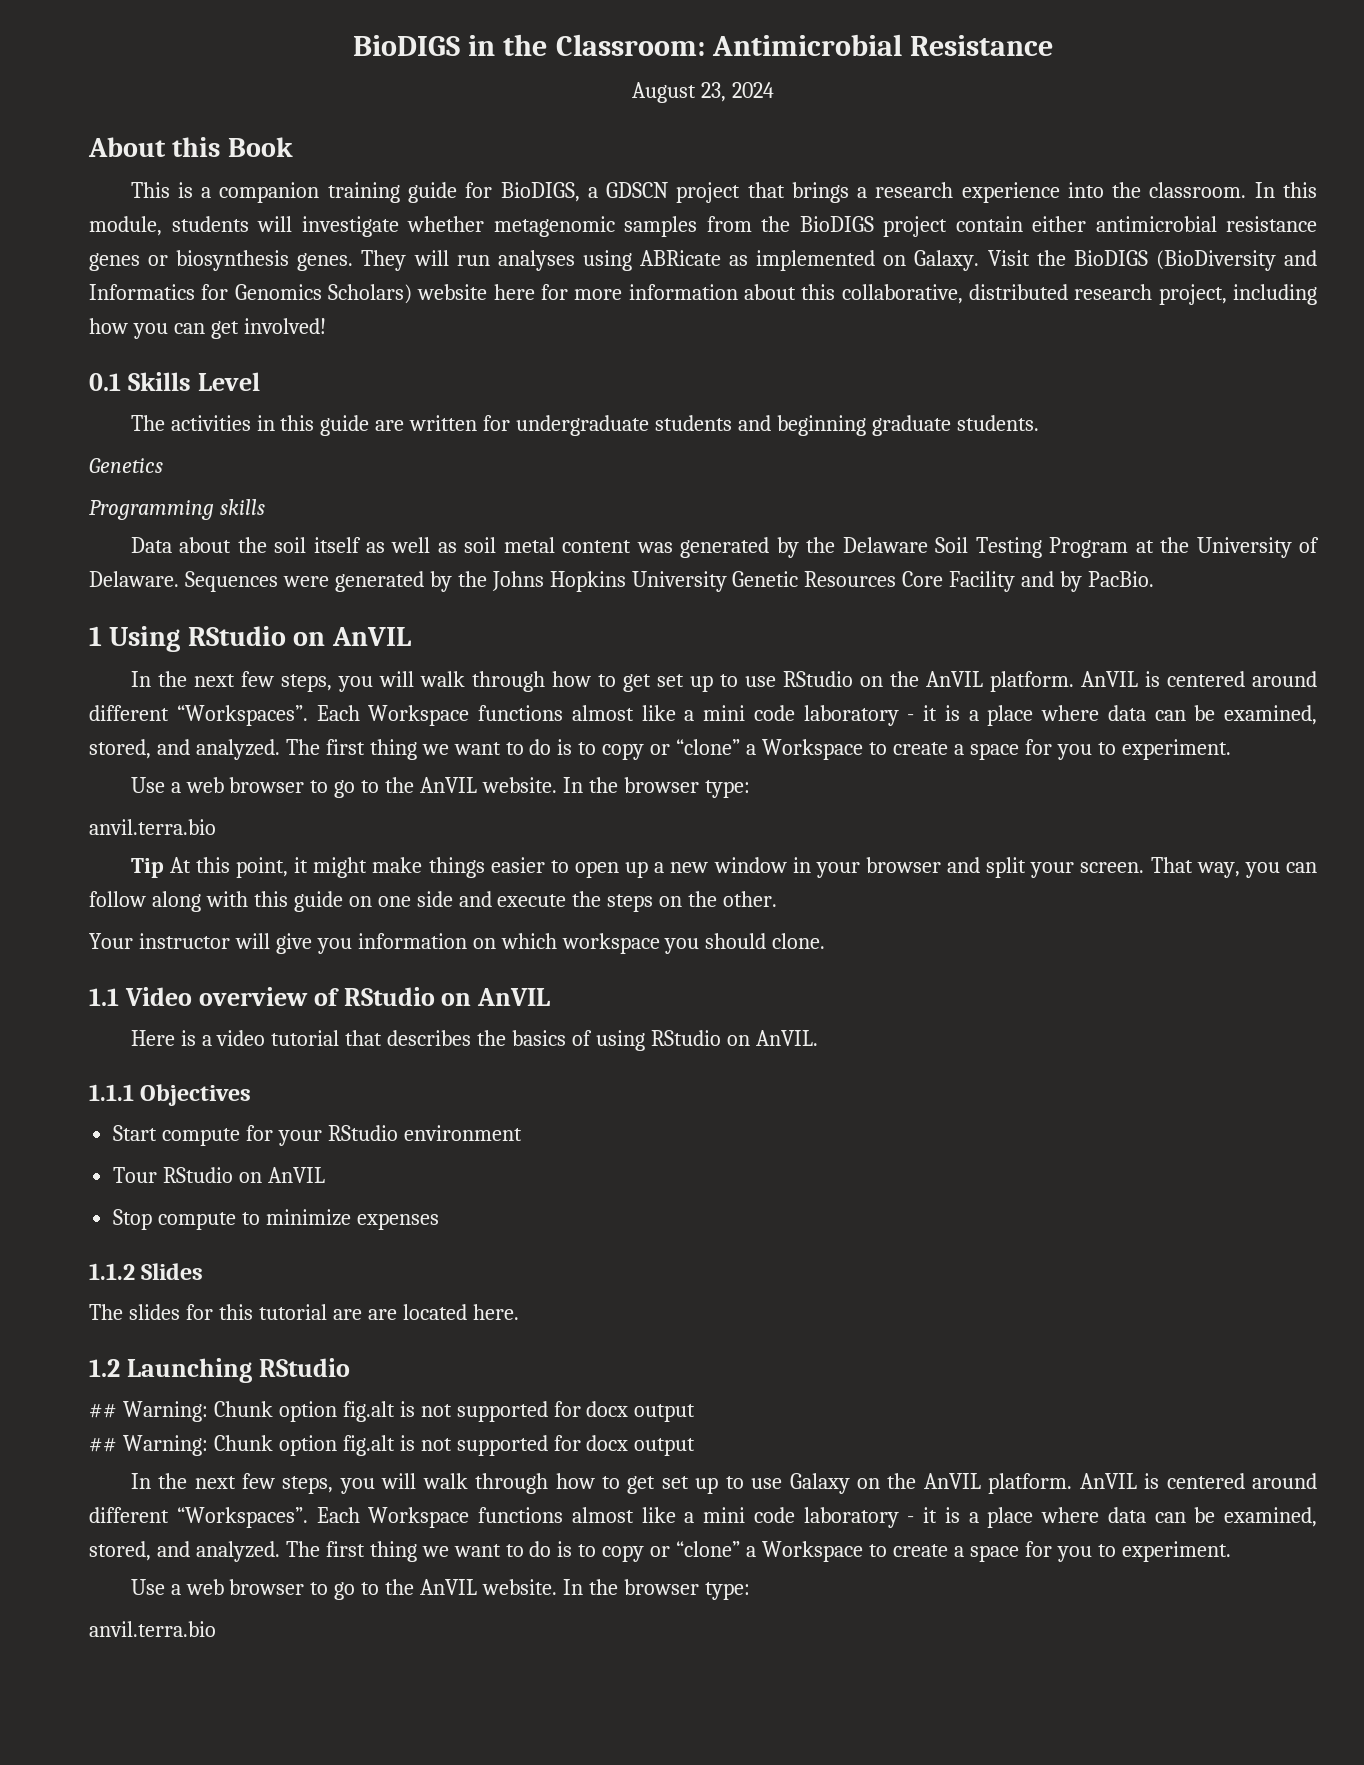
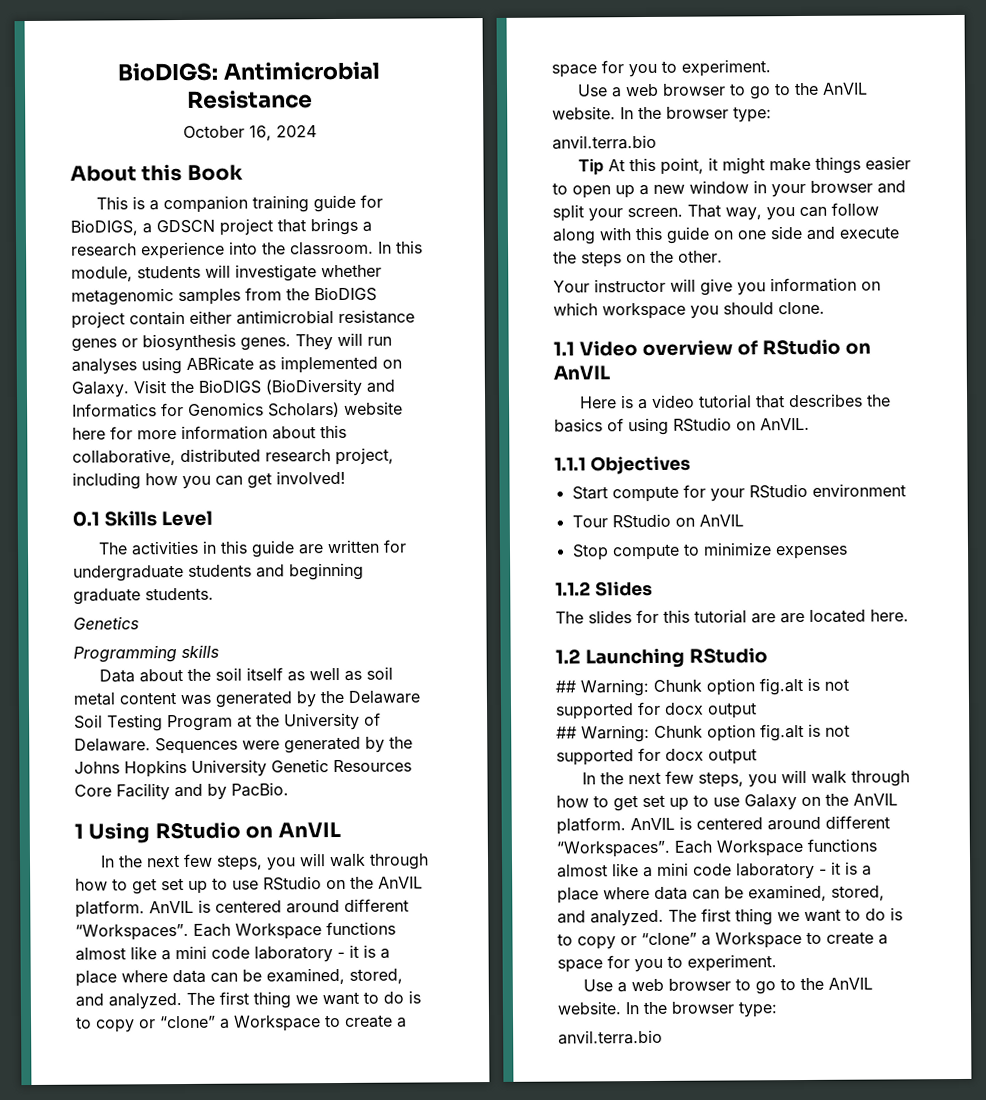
- BioDIGS in the Classroom: Antimicrobial Resistance
+ BioDIGS: Antimicrobial Resistance
- August 23, 2024
+ October 16, 2024

